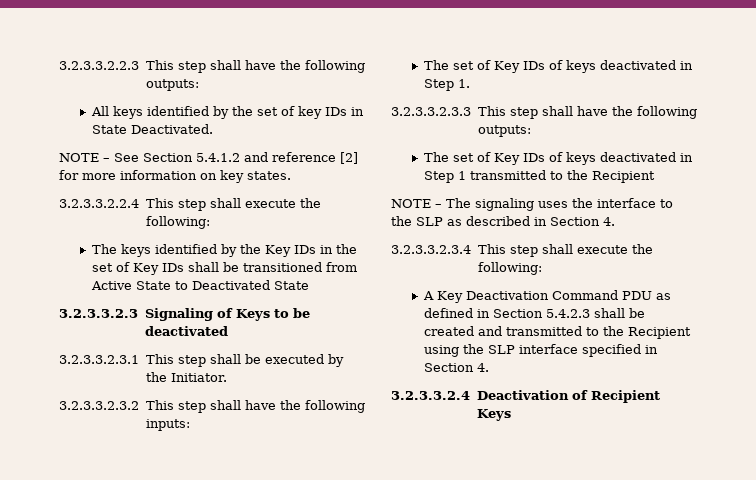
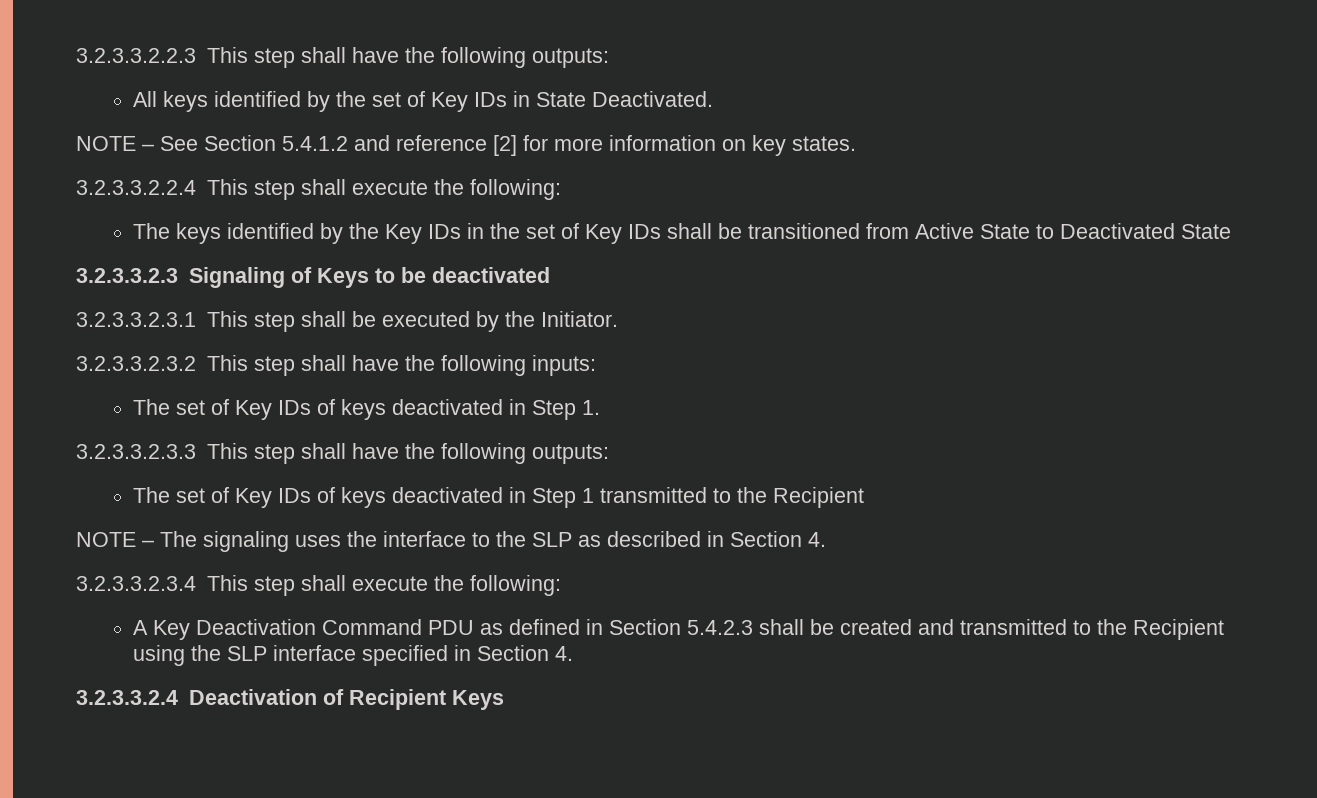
- All keys identified by the set of key IDs in State Deactivated.
+ All keys identified by the set of Key IDs in State Deactivated.

